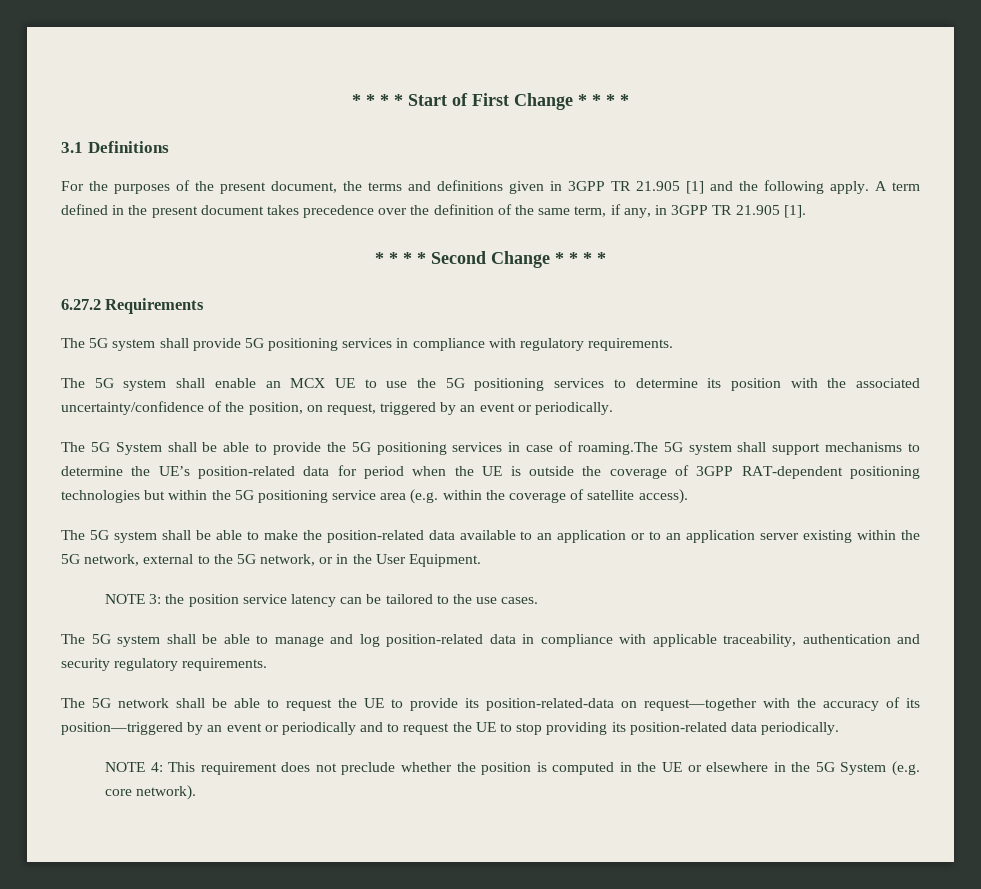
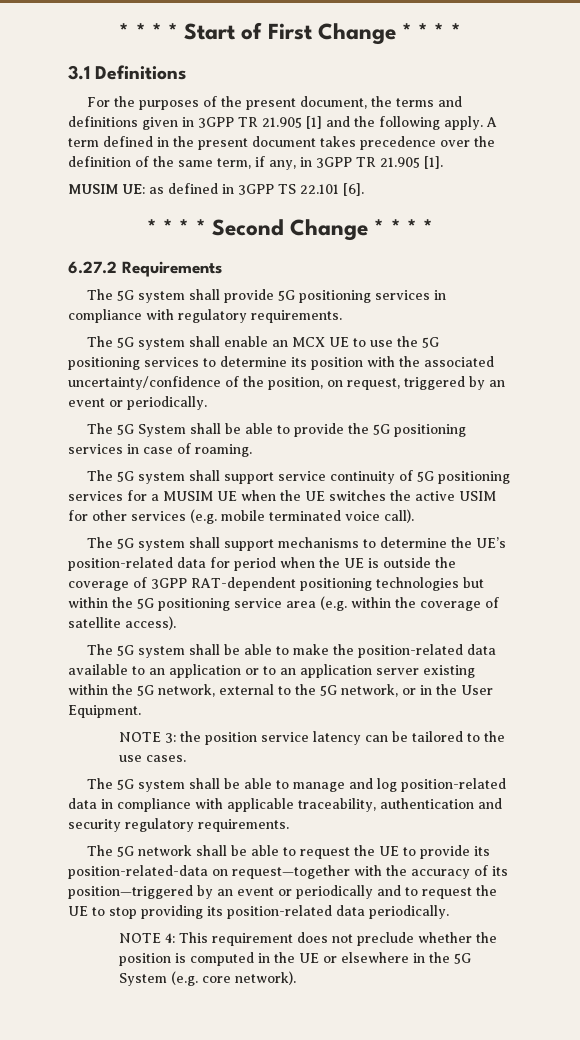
+ MUSIM UE: as defined in 3GPP TS 22.101 [6].
- The 5G System shall be able to provide the 5G positioning services in case of roaming.The 5G system shall support mechanisms to determine the UE’s position-related data for period when the UE is outside the coverage of 3GPP RAT-dependent positioning technologies but within the 5G positioning service area (e.g. within the coverage of satellite access).
+ The 5G System shall be able to provide the 5G positioning services in case of roaming.
+ The 5G system shall support service continuity of 5G positioning services for a MUSIM UE when the UE switches the active USIM for other services (e.g. mobile terminated voice call).
+ The 5G system shall support mechanisms to determine the UE’s position-related data for period when the UE is outside the coverage of 3GPP RAT-dependent positioning technologies but within the 5G positioning service area (e.g. within the coverage of satellite access).

